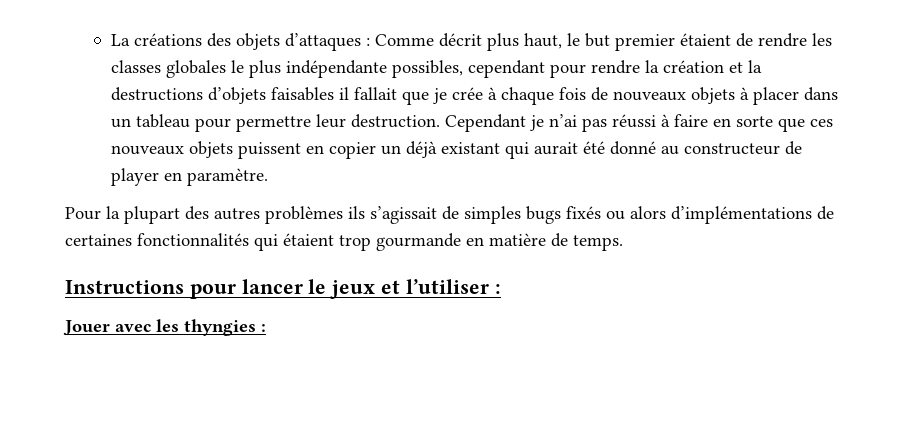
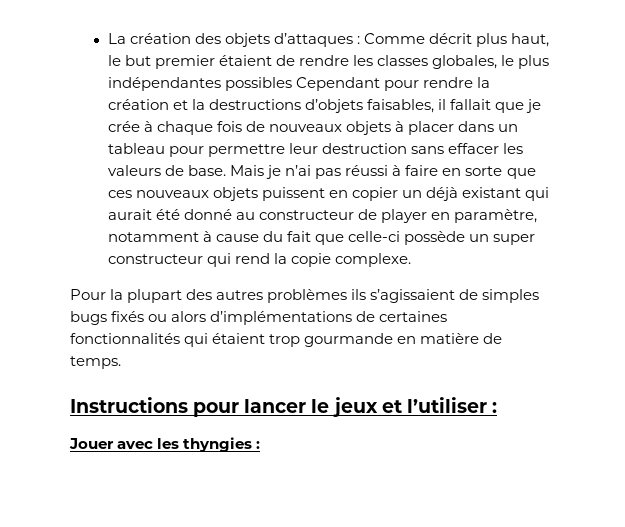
- La créations des objets d’attaques :
+ La création des objets d’attaques :
- Comme décrit plus haut, le but premier étaient de rendre les classes globales le plus indépendante possibles, cependant pour rendre la création et la destructions d’objets faisables il fallait que je crée à chaque fois de nouveaux objets à placer dans un tableau pour permettre leur destruction. Cependant je n’ai pas réussi à faire en sorte que ces nouveaux objets puissent en copier un déjà existant qui aurait été donné au constructeur de player en paramètre.
+ Comme décrit plus haut, le but premier étaient de rendre les classes globales, le plus indépendantes possibles Cependant pour rendre la création et la destructions d’objets faisables, il fallait que je crée à chaque fois de nouveaux objets à placer dans un tableau pour permettre leur destruction sans effacer les valeurs de base. Mais je n’ai pas réussi à faire en sorte que ces nouveaux objets puissent en copier un déjà existant qui aurait été donné au constructeur de player en paramètre, notamment à cause du fait que celle-ci possède un super constructeur qui rend la copie complexe.
- Pour la plupart des autres problèmes ils s’agissait de simples bugs fixés ou alors d’implémentations de certaines fonctionnalités qui étaient trop gourmande en matière de temps.
+ Pour la plupart des autres problèmes ils s’agissaient de simples bugs fixés ou alors d’implémentations de certaines fonctionnalités qui étaient trop gourmande en matière de temps.

